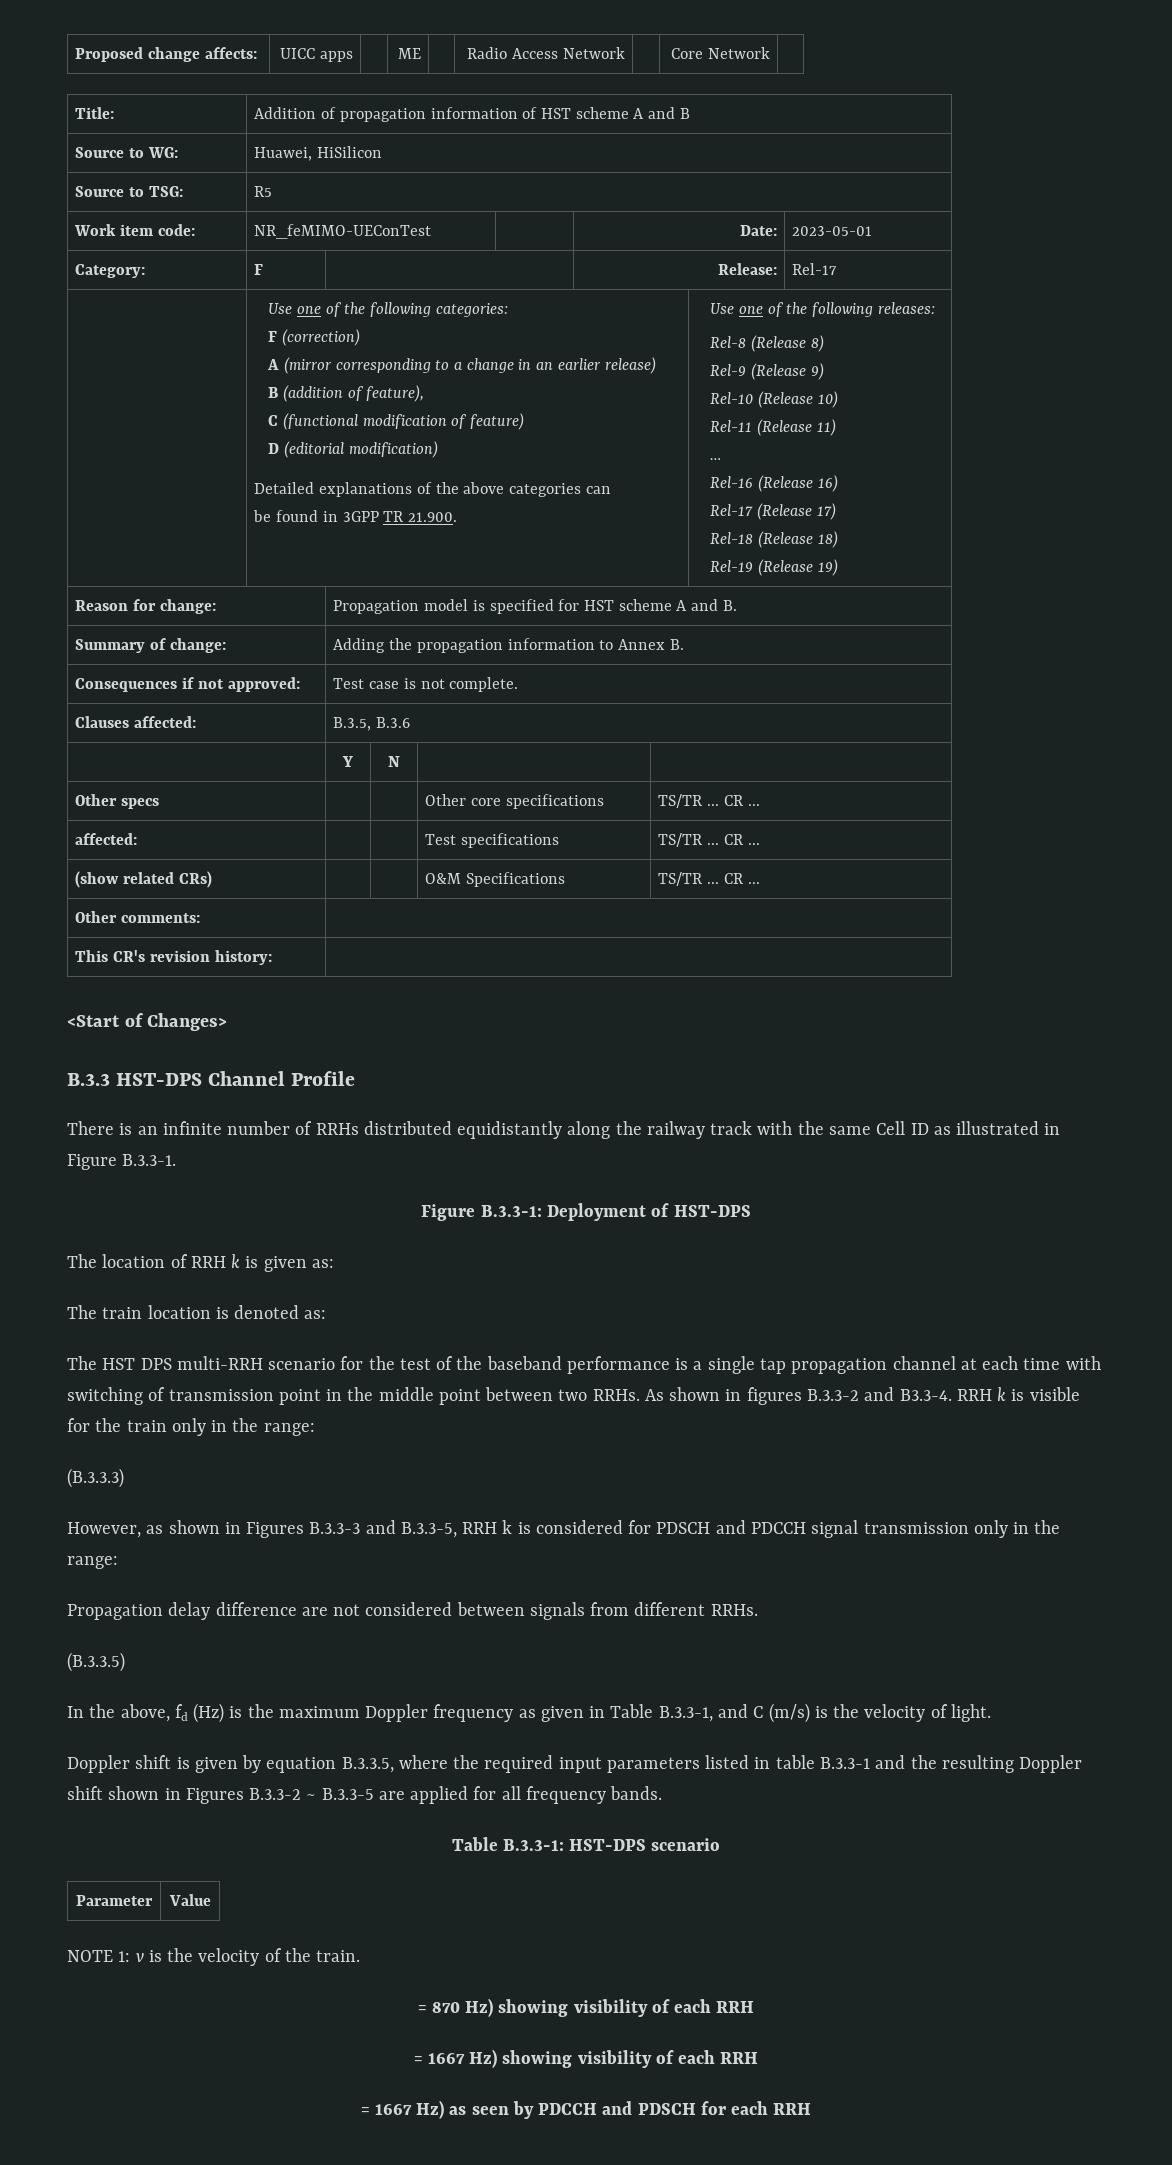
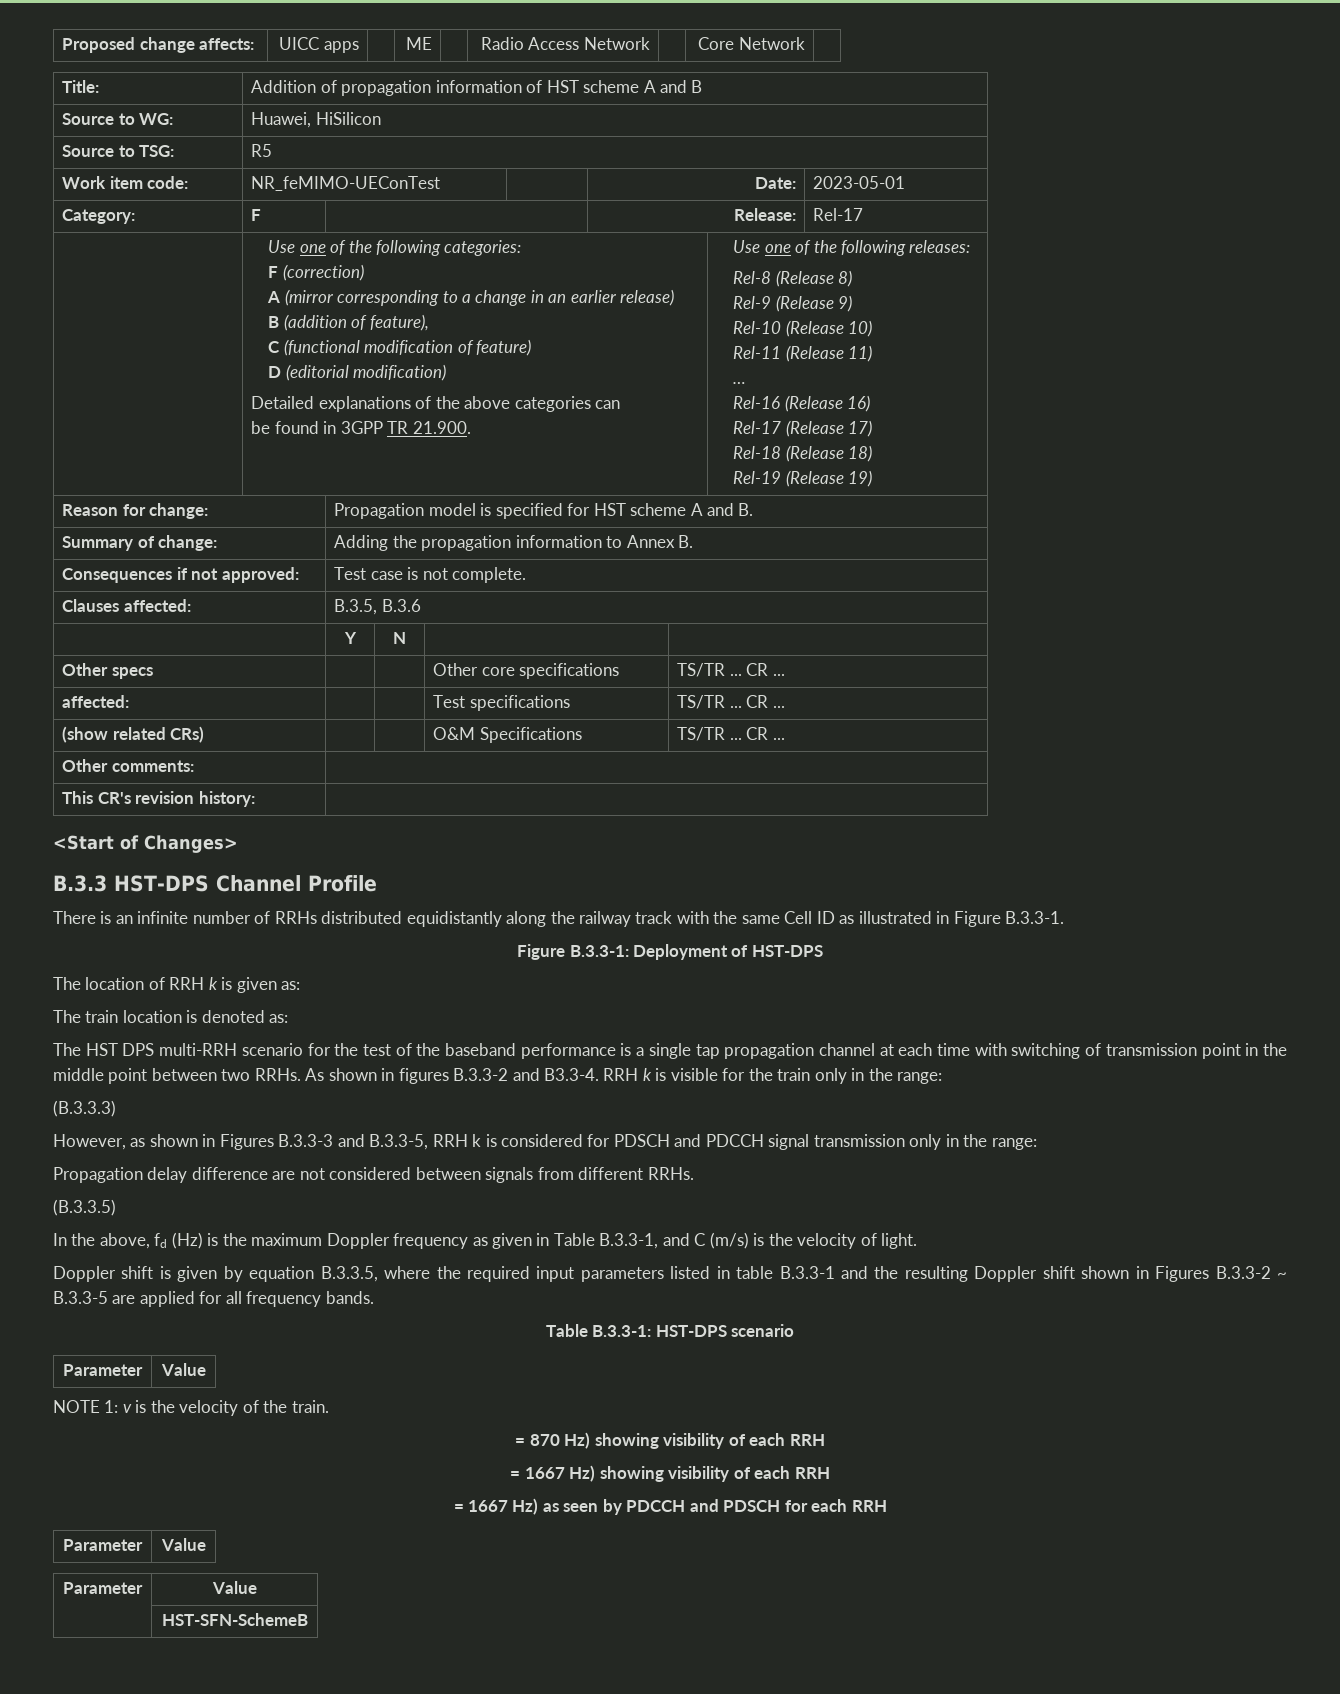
  = 1667 Hz) as seen by PDCCH and PDSCH for each RRH
+ Parameter | Value
+ Parameter | Value
+ | HST-SFN-SchemeB

